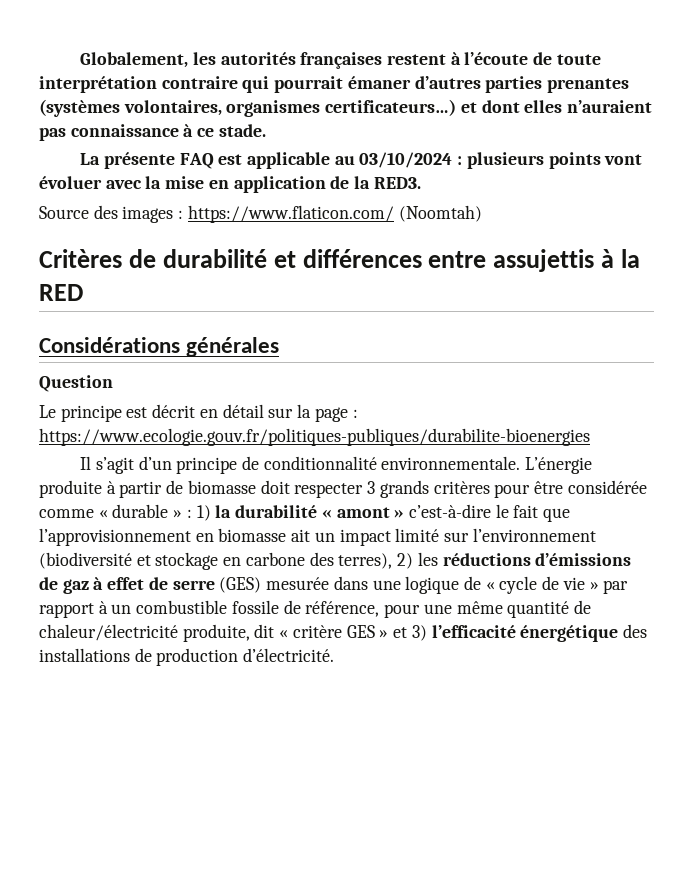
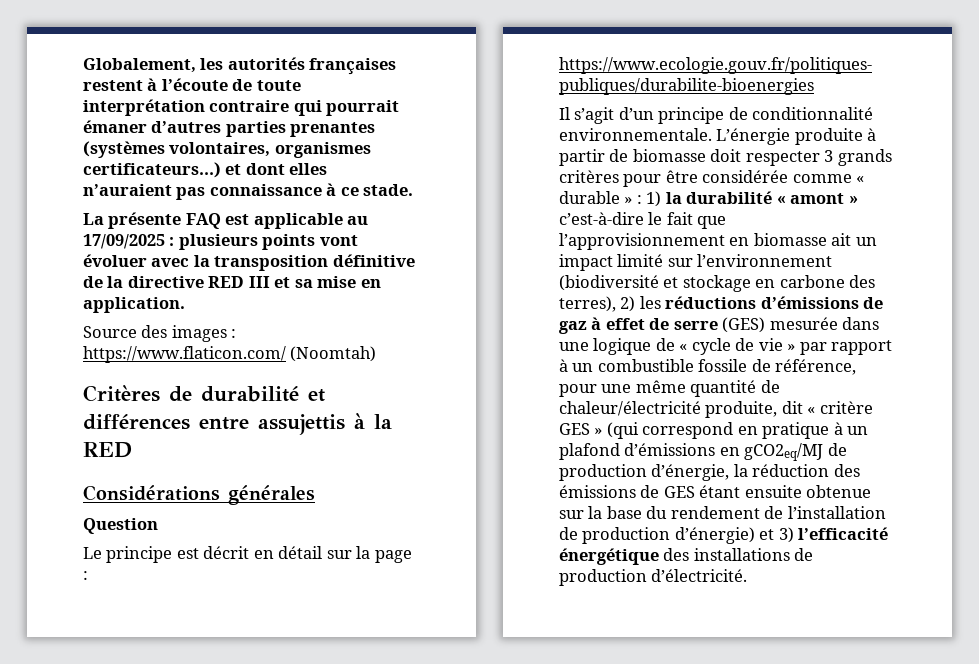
- La présente FAQ est applicable au 03/10/2024 : plusieurs points vont évoluer avec la mise en application de la RED3.
+ La présente FAQ est applicable au 17/09/2025 : plusieurs points vont évoluer avec la transposition définitive de la directive RED III et sa mise en application.
- 1) la durabilité « amont » c’est-à-dire le fait que l’approvisionnement en biomasse ait un impact limité sur l’environnement (biodiversité et stockage en carbone des terres), 2) les réductions d’émissions de gaz à effet de serre (GES) mesurée dans une logique de « cycle de vie » par rapport à un combustible fossile de référence, pour une même quantité de chaleur/électricité produite, dit « critère GES » et 3) l’efficacité énergétique des installations de production d’électricité.
+ 1) la durabilité « amont » c’est-à-dire le fait que l’approvisionnement en biomasse ait un impact limité sur l’environnement (biodiversité et stockage en carbone des terres), 2) les réductions d’émissions de gaz à effet de serre (GES) mesurée dans une logique de « cycle de vie » par rapport à un combustible fossile de référence, pour une même quantité de chaleur/électricité produite, dit « critère GES » (qui correspond en pratique à un plafond d’émissions en gCO2eq/MJ de production d’énergie, la réduction des émissions de GES étant ensuite obtenue sur la base du rendement de l’installation de production d’énergie) et 3) l’efficacité énergétique des installations de production d’électricité.

